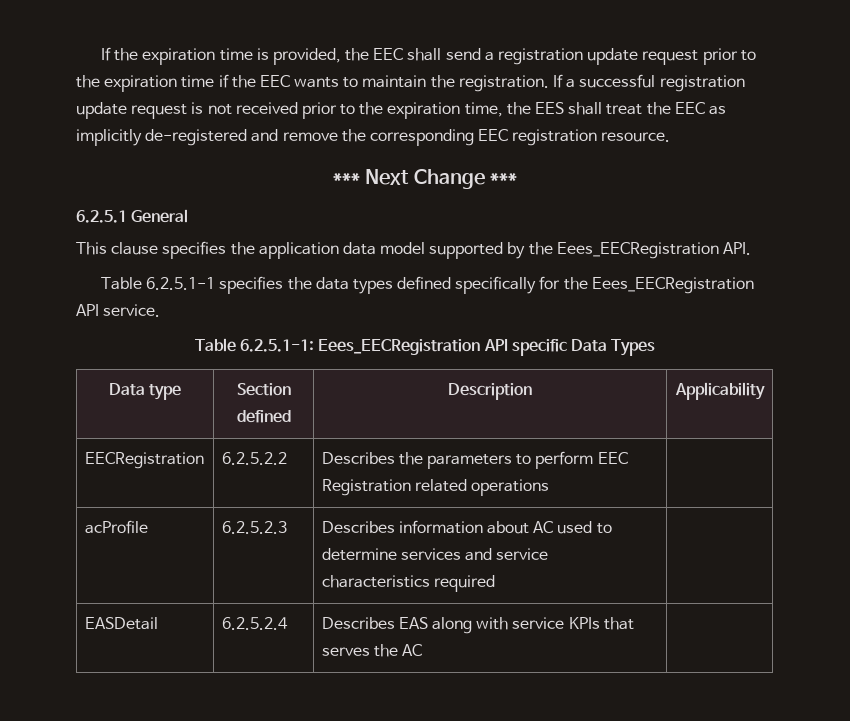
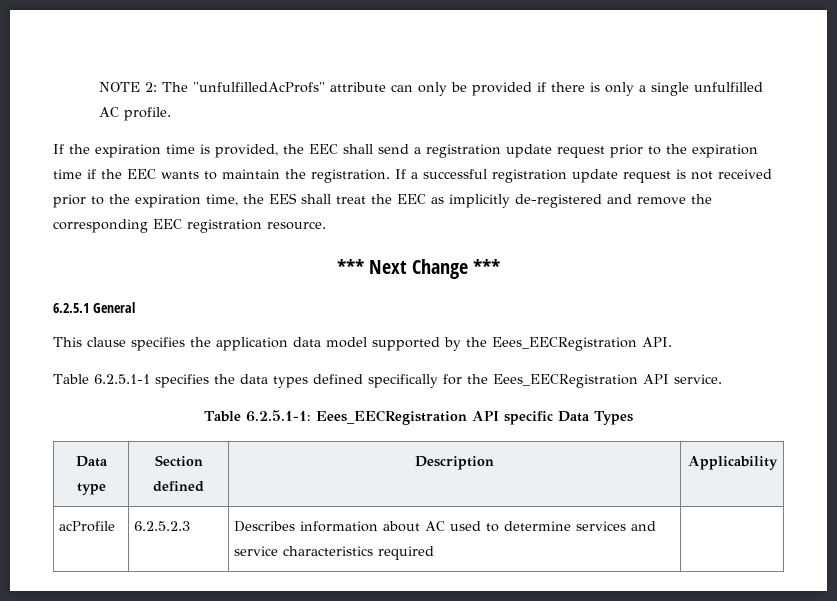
+ NOTE 2: The "unfulfilledAcProfs" attribute can only be provided if there is only a single unfulfilled AC profile.
- EECRegistration | 6.2.5.2.2 | Describes the parameters to perform EEC Registration related operations |
- EASDetail | 6.2.5.2.4 | Describes EAS along with service KPIs that serves the AC |

